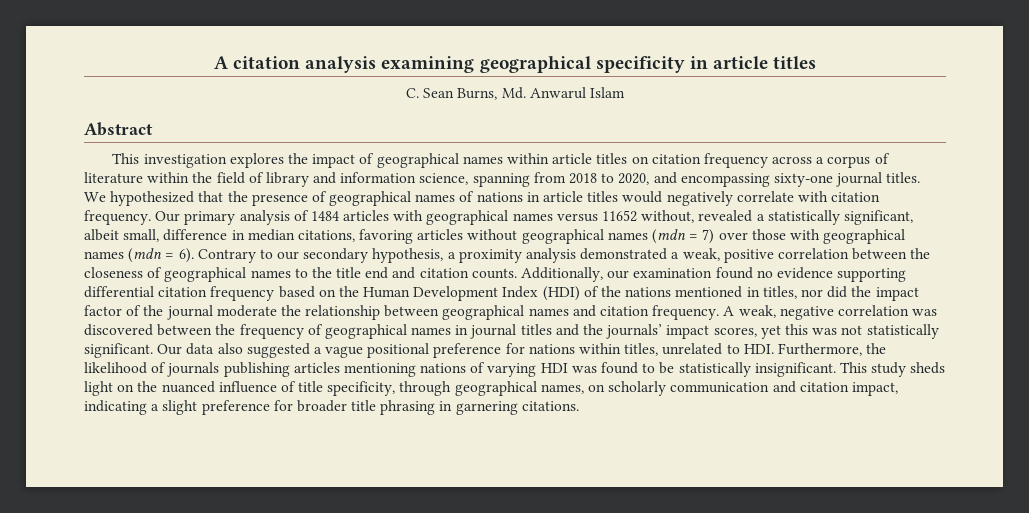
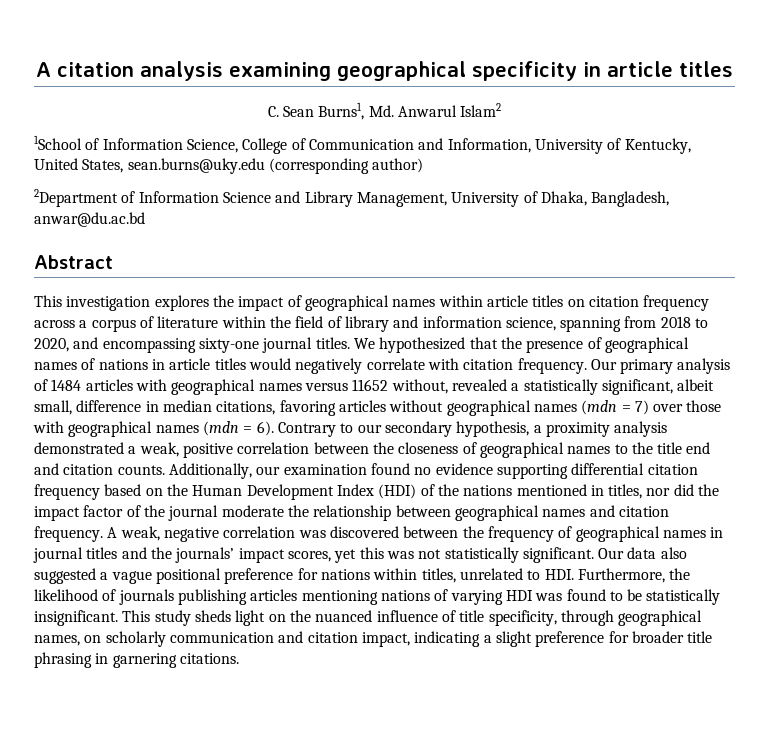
- C. Sean Burns, Md. Anwarul Islam
+ C. Sean Burns1, Md. Anwarul Islam2
+ 1School of Information Science, College of Communication and Information, University of Kentucky, United States, sean.burns@uky.edu (corresponding author)
+ 2Department of Information Science and Library Management, University of Dhaka, Bangladesh, anwar@du.ac.bd

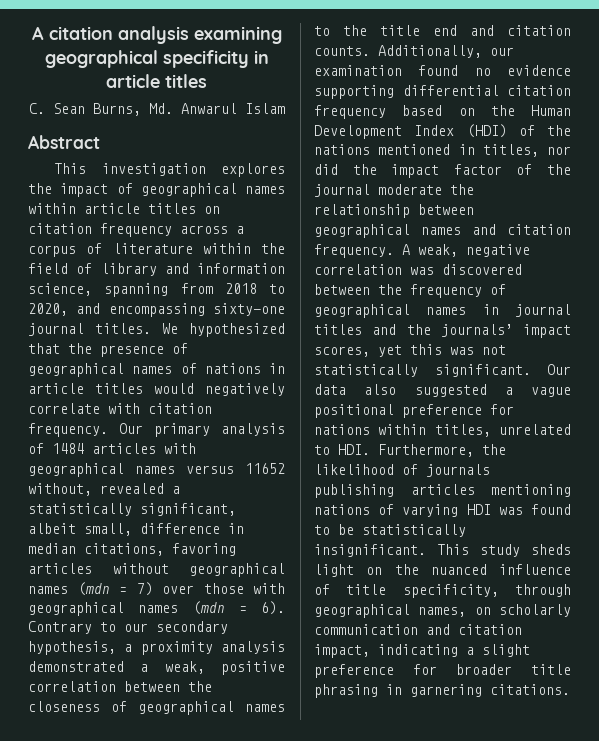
- C. Sean Burns1, Md. Anwarul Islam2
- 1School of Information Science, College of Communication and Information, University of Kentucky, United States, sean.burns@uky.edu (corresponding author)
- 2Department of Information Science and Library Management, University of Dhaka, Bangladesh, anwar@du.ac.bd
+ C. Sean Burns, Md. Anwarul Islam

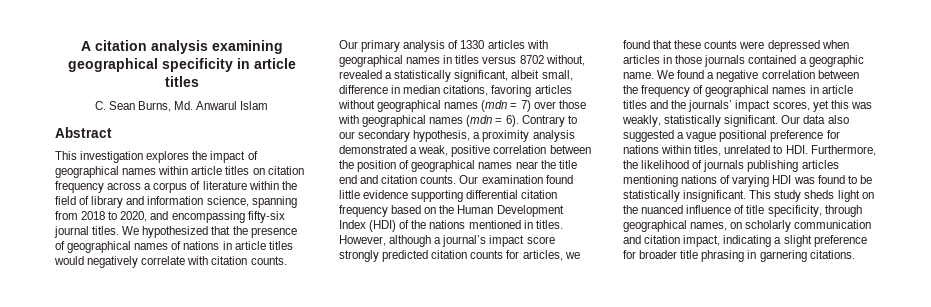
- This investigation explores the impact of geographical names within article titles on citation frequency across a corpus of literature within the field of library and information science, spanning from 2018 to 2020, and encompassing sixty-one journal titles.
+ This investigation explores the impact of geographical names within article titles on citation frequency across a corpus of literature within the field of library and information science, spanning from 2018 to 2020, and encompassing fifty-six journal titles.
- We hypothesized that the presence of geographical names of nations in article titles would negatively correlate with citation frequency.
+ We hypothesized that the presence of geographical names of nations in article titles would negatively correlate with citation counts.
- Our primary analysis of 1484 articles with geographical names versus 11652 without, revealed a statistically significant, albeit small, difference in median citations, favoring articles without geographical names (mdn = 7) over those with geographical names (mdn = 6).
+ Our primary analysis of 1330 articles with geographical names in titles versus 8702 without, revealed a statistically significant, albeit small, difference in median citations, favoring articles without geographical names (mdn = 7) over those with geographical names (mdn = 6).
- Contrary to our secondary hypothesis, a proximity analysis demonstrated a weak, positive correlation between the closeness of geographical names to the title end and citation counts.
+ Contrary to our secondary hypothesis, a proximity analysis demonstrated a weak, positive correlation between the position of geographical names near the title end and citation counts.
- Additionally, our examination found no evidence supporting differential citation frequency based on the Human Development Index (HDI) of the nations mentioned in titles, nor did the impact factor of the journal moderate the relationship between geographical names and citation frequency. A weak, negative correlation was discovered between the frequency of geographical names in journal titles and the journals’ impact scores, yet this was not statistically significant.
+ Our examination found little evidence supporting differential citation frequency based on the Human Development Index (HDI) of the nations mentioned in titles. However, although a journal’s impact score strongly predicted citation counts for articles, we found that these counts were depressed when articles in those journals contained a geographic name. We found a negative correlation between the frequency of geographical names in article titles and the journals’ impact scores, yet this was weakly, statistically significant.

